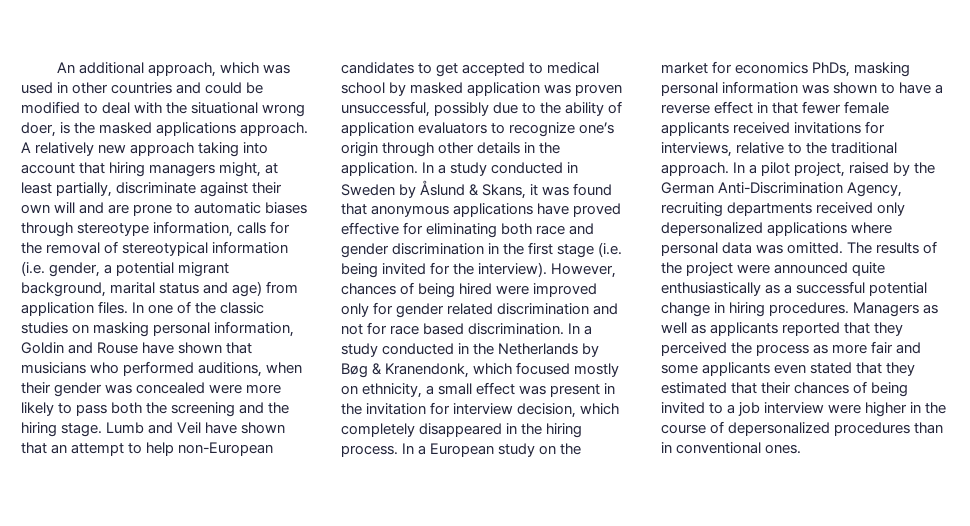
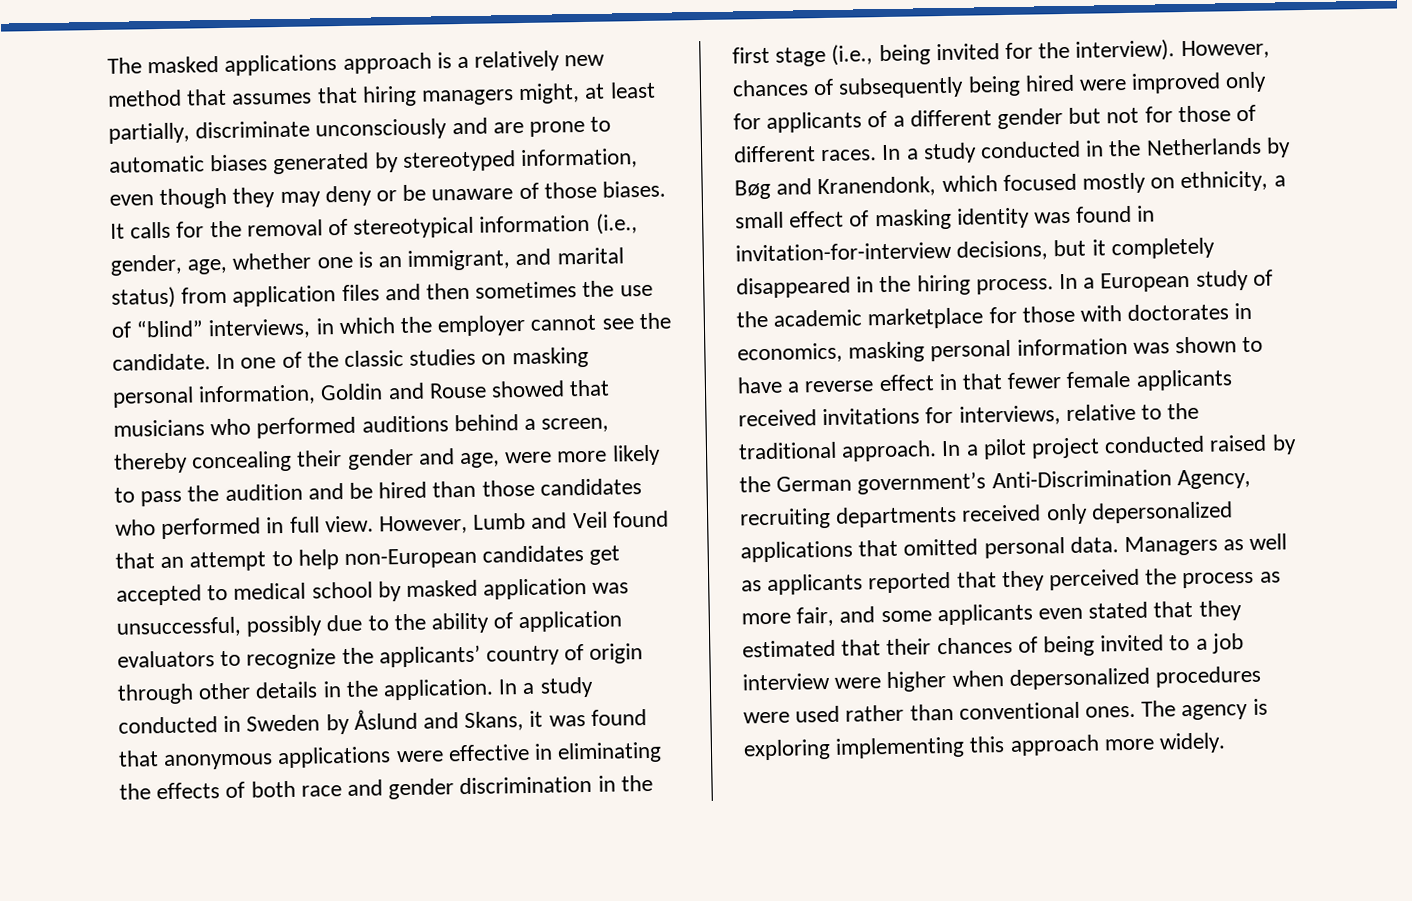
- An additional approach, which was used in other countries and could be modified to deal with the situational wrong doer, is the masked applications approach. A relatively new approach taking into account that hiring managers might, at least partially, discriminate against their own will and are prone to automatic biases through stereotype information, calls for the removal of stereotypical information (i.e. gender, a potential migrant background, marital status and age) from application files.
+ The masked applications approach is a relatively new method that assumes that hiring managers might, at least partially, discriminate unconsciously and are prone to automatic biases generated by stereotyped information, even though they may deny or be unaware of those biases. It calls for the removal of stereotypical information (i.e., gender, age, whether one is an immigrant, and marital status) from application files and then sometimes the use of “blind” interviews, in which the employer cannot see the candidate.
- In one of the classic studies on masking personal information, Goldin and Rouse have shown that musicians who performed auditions, when their gender was concealed were more likely to pass both the screening and the hiring stage. Lumb and Veil have shown that an attempt to help non-European candidates to get accepted to medical school by masked application was proven unsuccessful, possibly due to the ability of application evaluators to recognize one’s origin through other details in the application.
+ In one of the classic studies on masking personal information, Goldin and Rouse showed that musicians who performed auditions behind a screen, thereby concealing their gender and age, were more likely to pass the audition and be hired than those candidates who performed in full view. However, Lumb and Veil found that an attempt to help non-European candidates get accepted to medical school by masked application was unsuccessful, possibly due to the ability of application evaluators to recognize the applicants’ country of origin through other details in the application.
- In a study conducted in Sweden by Åslund & Skans, it was found that anonymous applications have proved effective for eliminating both race and gender discrimination in the first stage (i.e. being invited for the interview).
+ In a study conducted in Sweden by Åslund and Skans, it was found that anonymous applications were effective in eliminating the effects of both race and gender discrimination in the first stage (i.e., being invited for the interview).
- However, chances of being hired were improved only for gender related discrimination and not for race based discrimination.
+ However, chances of subsequently being hired were improved only for applicants of a different gender but not for those of different races.
- In a study conducted in the Netherlands by Bøg & Kranendonk, which focused mostly on ethnicity, a small effect was present in the invitation for interview decision, which completely disappeared in the hiring process.
+ In a study conducted in the Netherlands by Bøg and Kranendonk, which focused mostly on ethnicity, a small effect of masking identity was found in invitation-for-interview decisions, but it completely disappeared in the hiring process.
- In a European study on the market for economics PhDs, masking personal information was shown to have a reverse effect in that fewer female applicants received invitations for interviews, relative to the traditional approach.
+ In a European study of the academic marketplace for those with doctorates in economics, masking personal information was shown to have a reverse effect in that fewer female applicants received invitations for interviews, relative to the traditional approach.
- In a pilot project, raised by the German Anti-Discrimination Agency, recruiting departments received only depersonalized applications where personal data was omitted. The results of the project were announced quite enthusiastically as a successful potential change in hiring procedures.
+ In a pilot project conducted raised by the German government’s Anti-Discrimination Agency, recruiting departments received only depersonalized applications that omitted personal data.
- Managers as well as applicants reported that they perceived the process as more fair and some applicants even stated that they estimated that their chances of being invited to a job interview were higher in the course of depersonalized procedures than in conventional ones.
+ Managers as well as applicants reported that they perceived the process as more fair, and some applicants even stated that they estimated that their chances of being invited to a job interview were higher when depersonalized procedures were used rather than conventional ones. The agency is exploring implementing this approach more widely.

